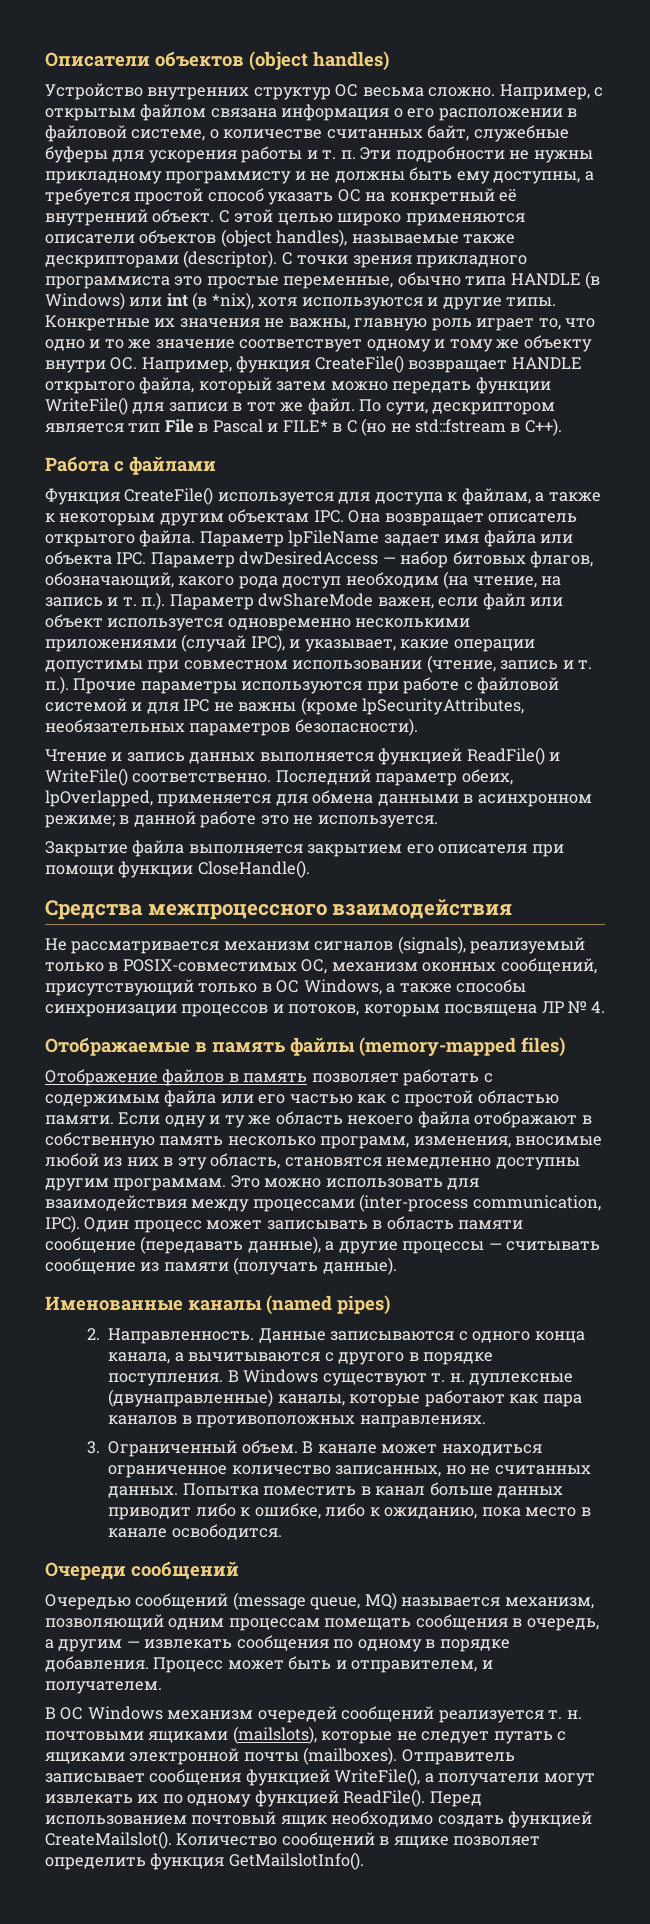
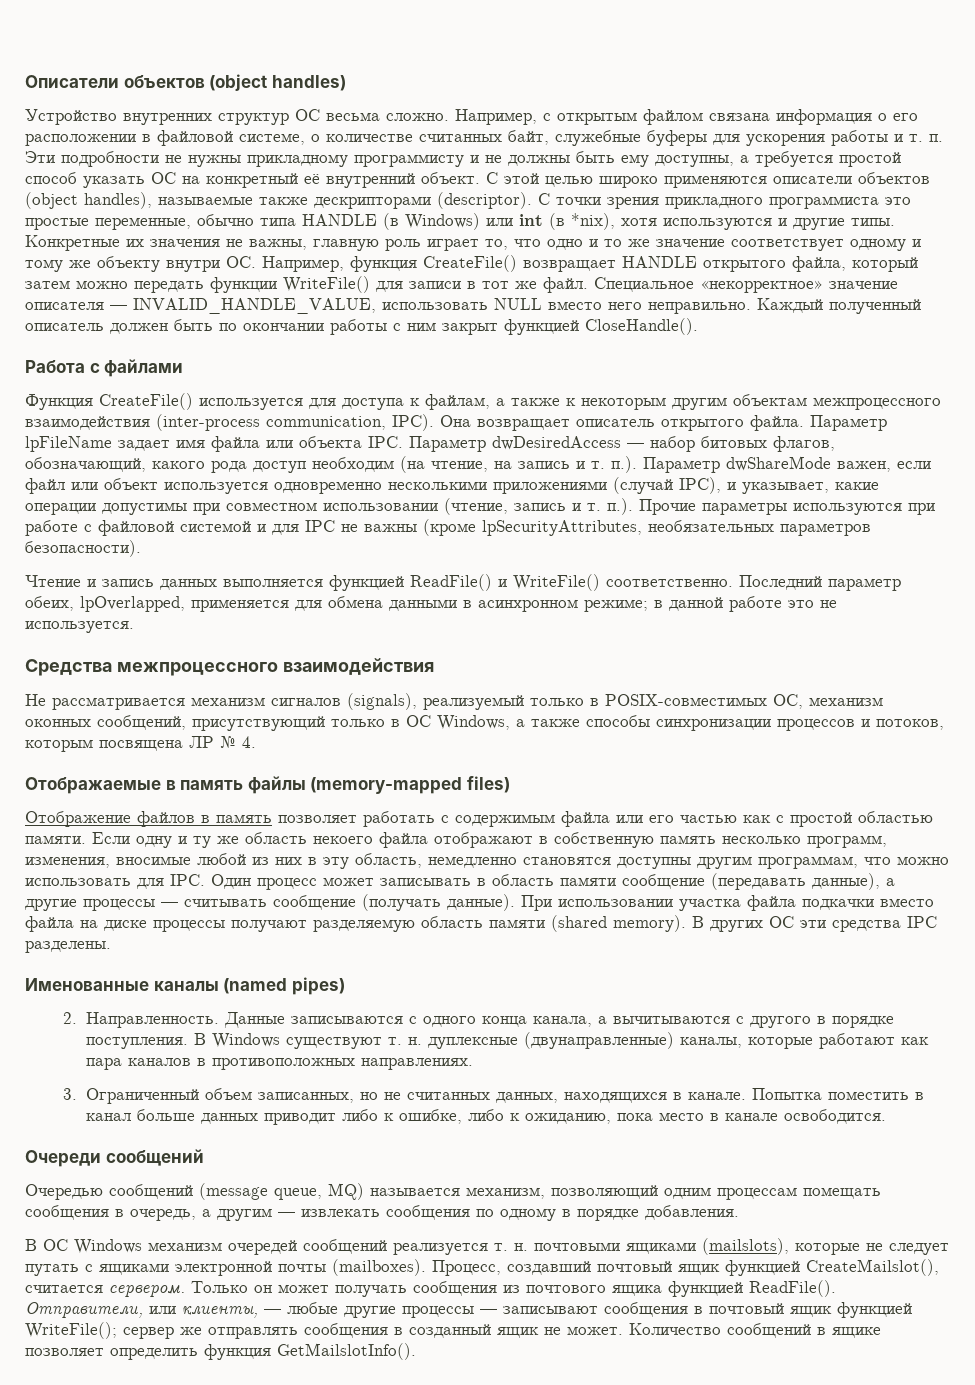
- По сути, дескриптором является тип File в Pascal и FILE* в C (но не std::fstream в C++).
+ Специальное «некорректное» значение описателя — INVALID_HANDLE_VALUE, использовать NULL вместо него неправильно. Каждый полученный описатель должен быть по окончании работы с ним закрыт функцией CloseHandle().
- Функция CreateFile() используется для доступа к файлам, а также к некоторым другим объектам IPC. Она возвращает описатель открытого файла.
+ Функция CreateFile() используется для доступа к файлам, а также к некоторым другим объектам межпроцессного взаимодействия (inter-process communication, IPC). Она возвращает описатель открытого файла.
- Закрытие файла выполняется закрытием его описателя при помощи функции CloseHandle().
- Если одну и ту же область некоего файла отображают в собственную память несколько программ, изменения, вносимые любой из них в эту область, становятся немедленно доступны другим программам. Это можно использовать для взаимодействия между процессами (inter-process communication, IPC). Один процесс может записывать в область памяти сообщение (передавать данные), а другие процессы — считывать сообщение из памяти (получать данные).
+ Если одну и ту же область некоего файла отображают в собственную память несколько программ, изменения, вносимые любой из них в эту область, немедленно становятся доступны другим программам, что можно использовать для IPC. Один процесс может записывать в область памяти сообщение (передавать данные), а другие процессы — считывать сообщение (получать данные). При использовании участка файла подкачки вместо файла на диске процессы получают разделяемую область памяти (shared memory). В других ОС эти средства IPC разделены.
- 3. Ограниченный объем. В канале может находиться ограниченное количество записанных, но не считанных данных.
+ 3. Ограниченный объем записанных, но не считанных данных, находящихся в канале.
- Процесс может быть и отправителем, и получателем.
- Отправитель записывает сообщения функцией WriteFile(), а получатели могут извлекать их по одному функцией ReadFile(). Перед использованием почтовый ящик необходимо создать функцией CreateMailslot().
+ Процесс, создавший почтовый ящик функцией CreateMailslot(), считается сервером. Только он может получать сообщения из почтового ящика функцией ReadFile(). Отправители, или клиенты, — любые другие процессы — записывают сообщения в почтовый ящик функцией WriteFile(); сервер же отправлять сообщения в созданный ящик не может.

